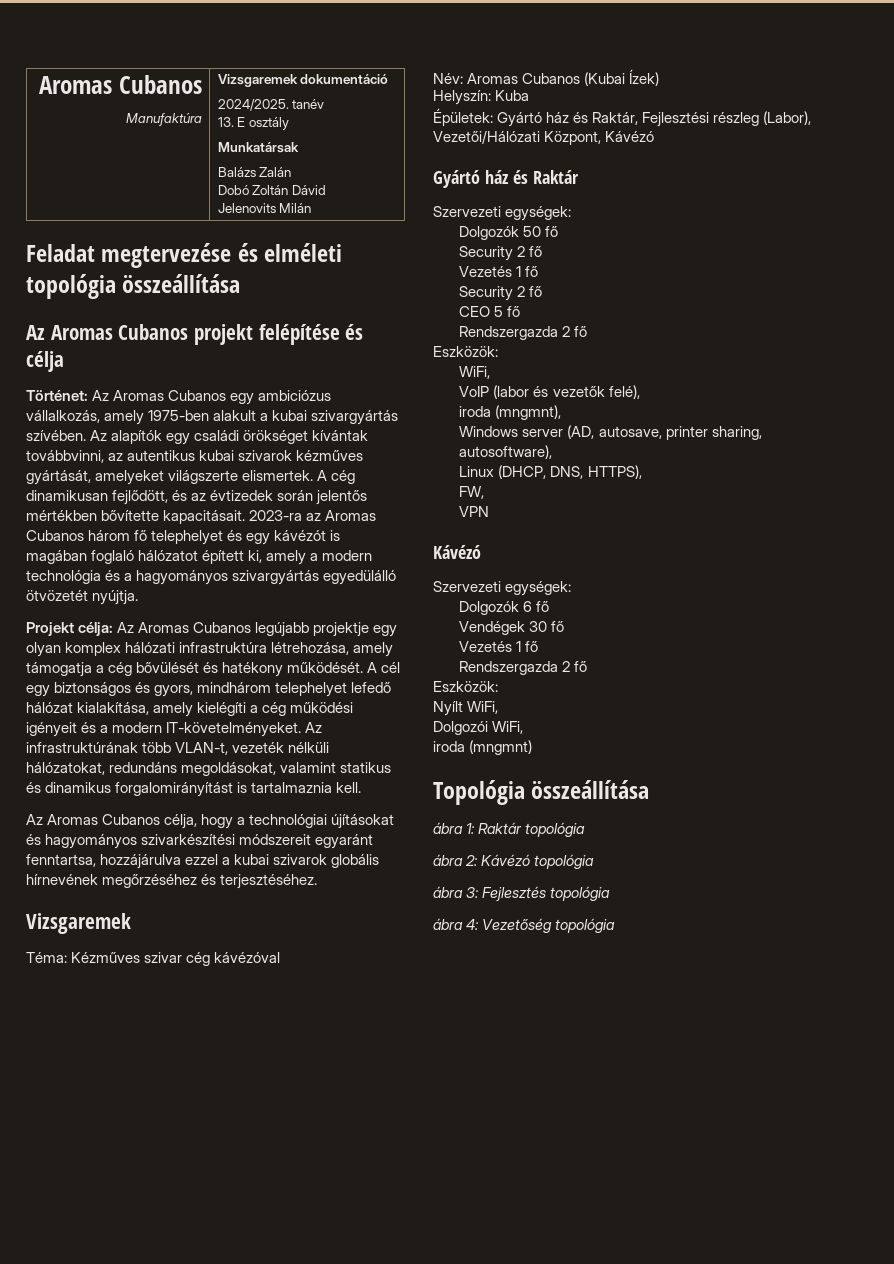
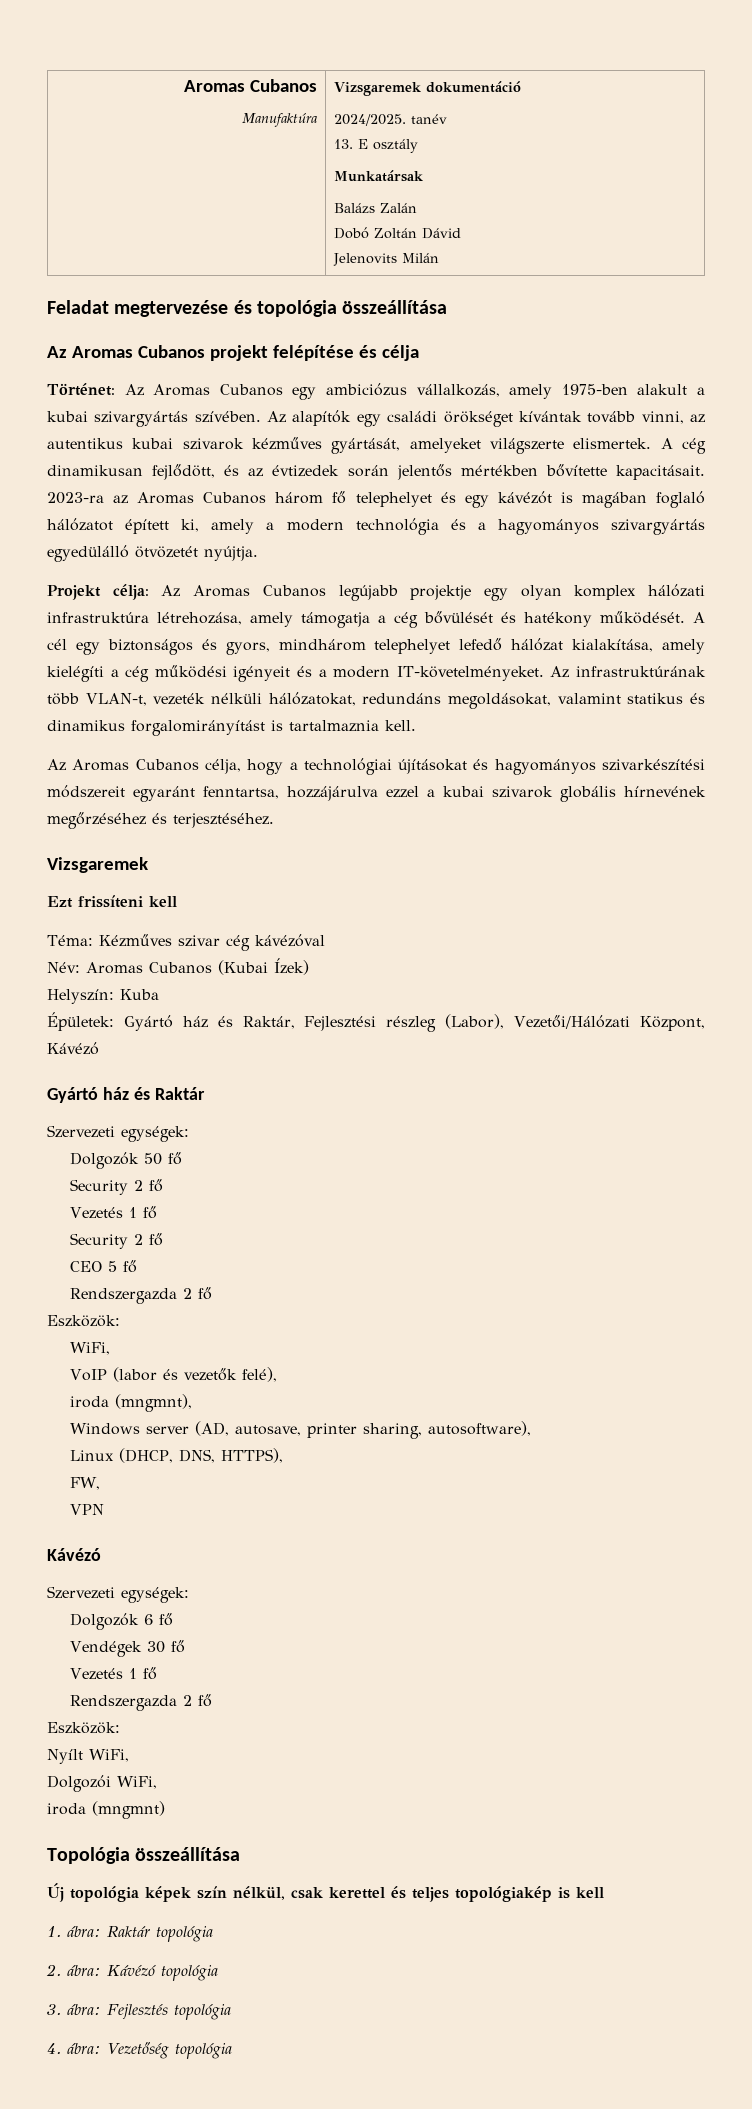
- Feladat megtervezése és elméleti topológia összeállítása
+ Feladat megtervezése és topológia összeállítása
- Az alapítók egy családi örökséget kívántak továbbvinni, az autentikus kubai szivarok kézműves gyártását, amelyeket világszerte elismertek.
+ Az alapítók egy családi örökséget kívántak tovább vinni, az autentikus kubai szivarok kézműves gyártását, amelyeket világszerte elismertek.
+ Ezt frissíteni kell
- ábra 1: Raktár topológia
+ Új topológia képek szín nélkül, csak kerettel és teljes topológiakép is kell
+ 1. ábra: Raktár topológia
- ábra 2: Kávézó topológia
+ 2. ábra: Kávézó topológia
- ábra 3: Fejlesztés topológia
+ 3. ábra: Fejlesztés topológia
- ábra 4: Vezetőség topológia
+ 4. ábra: Vezetőség topológia

